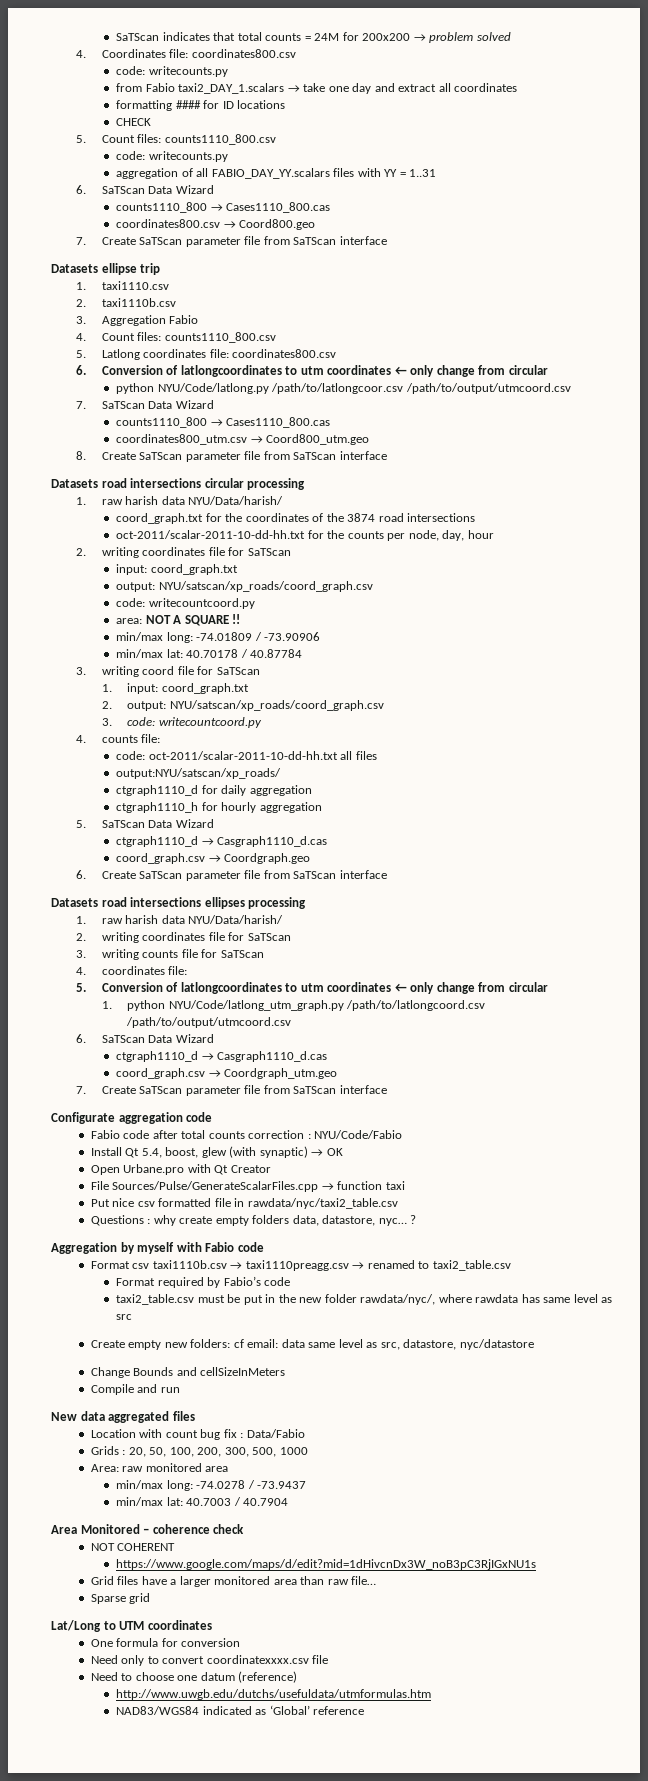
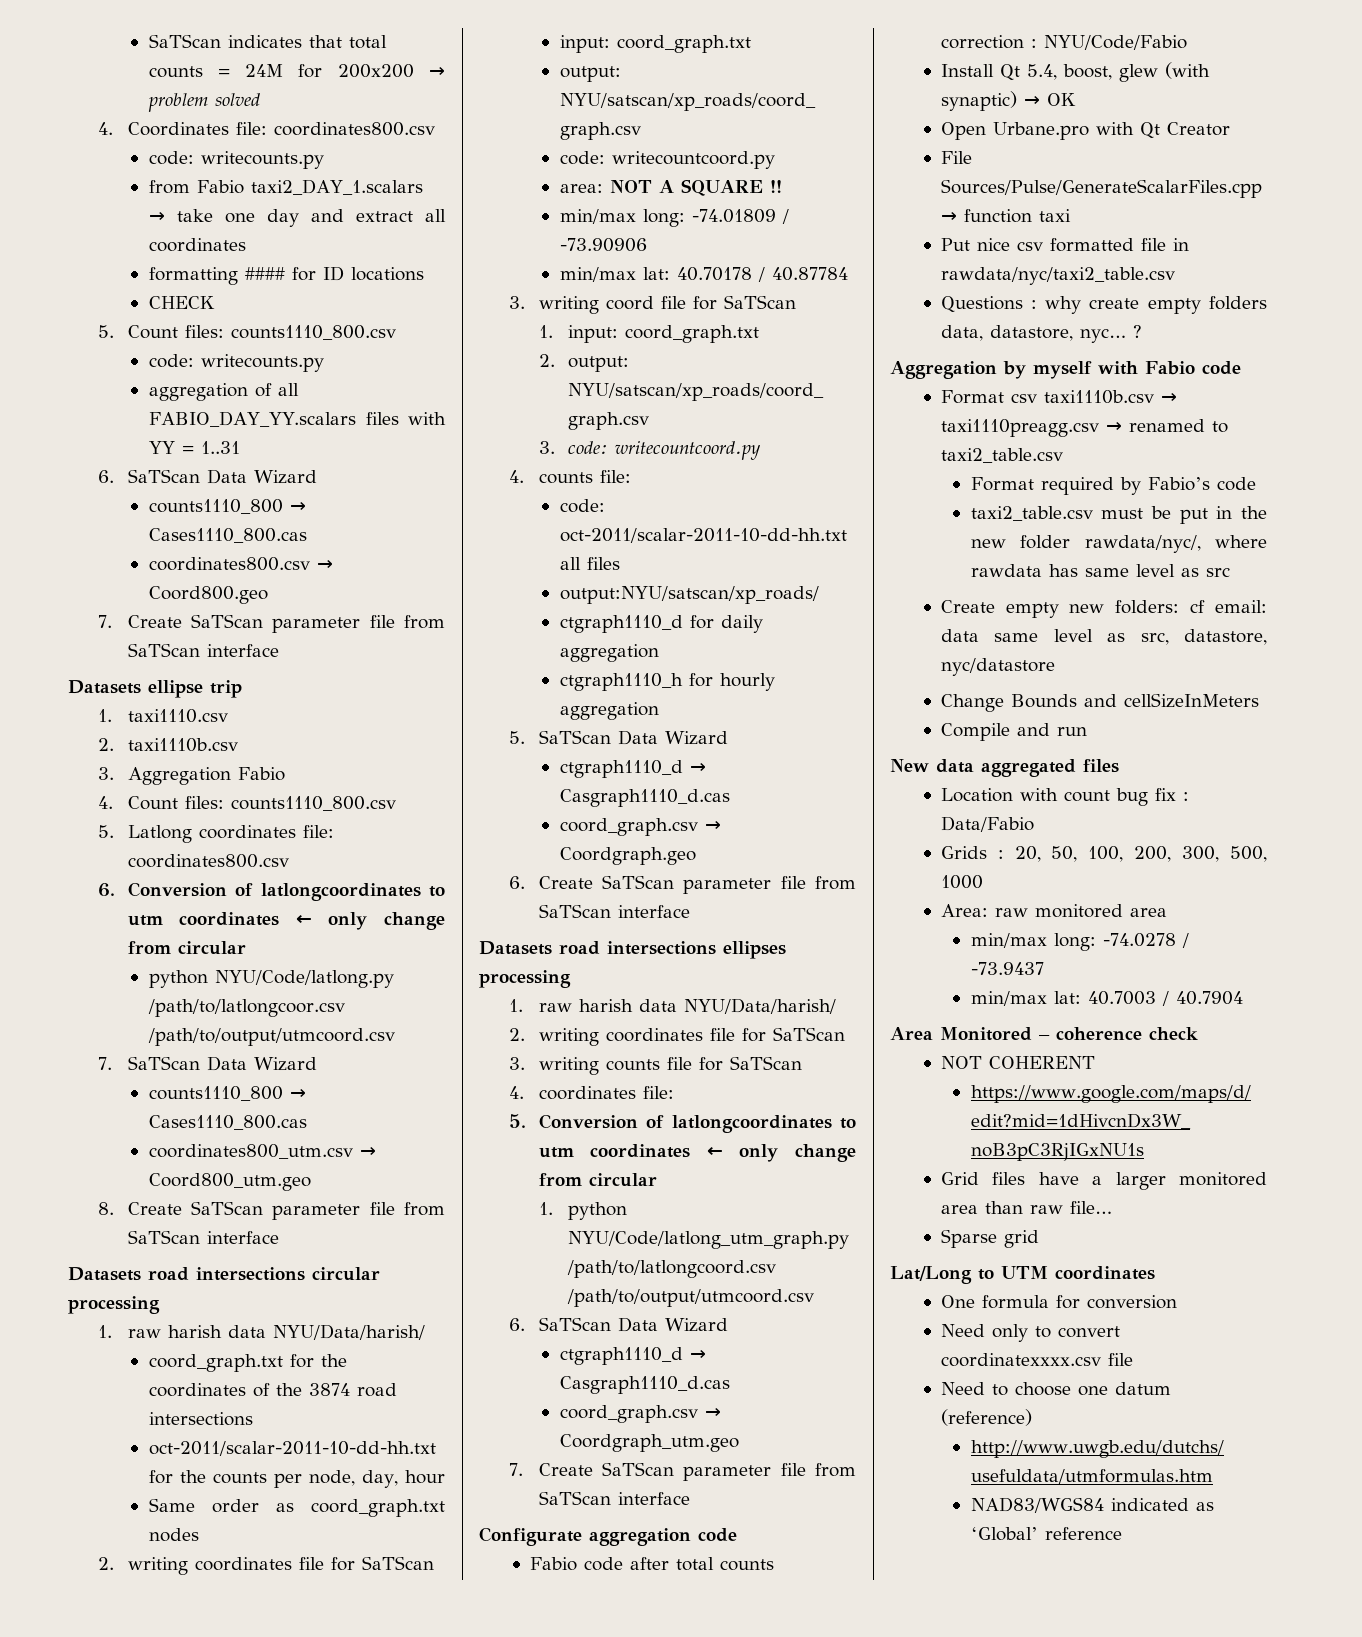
+ Same order as coord_graph.txt nodes

